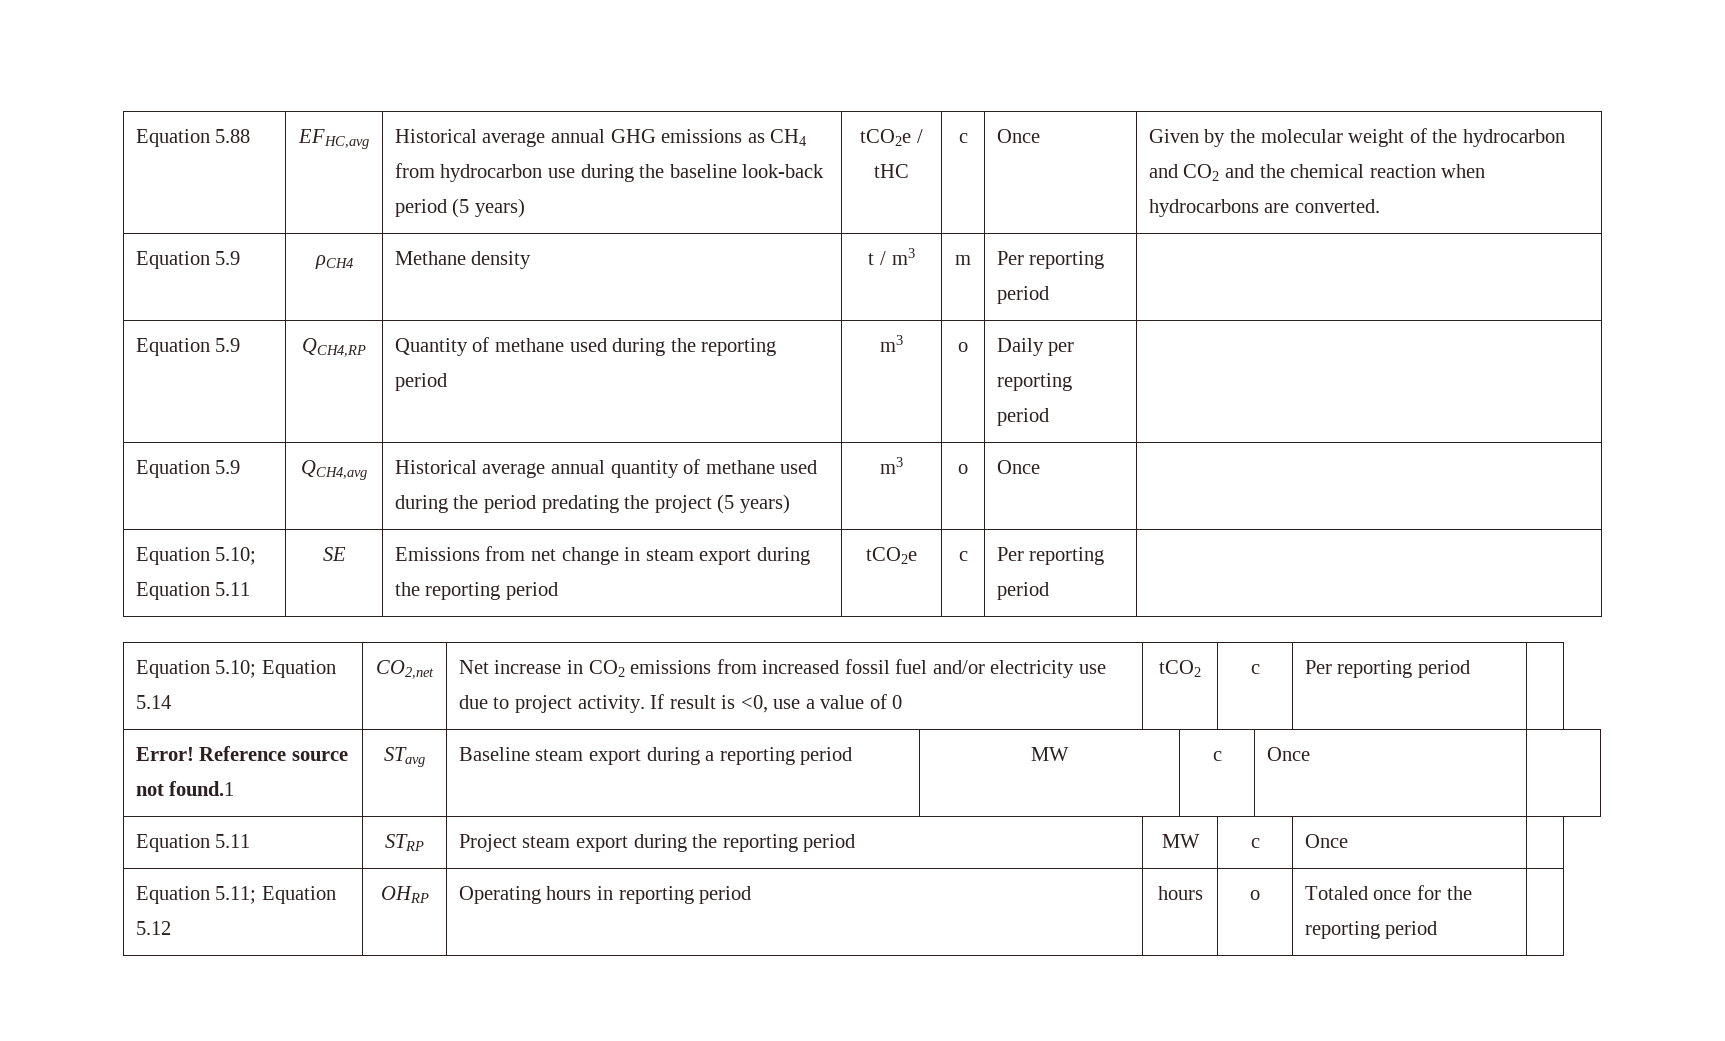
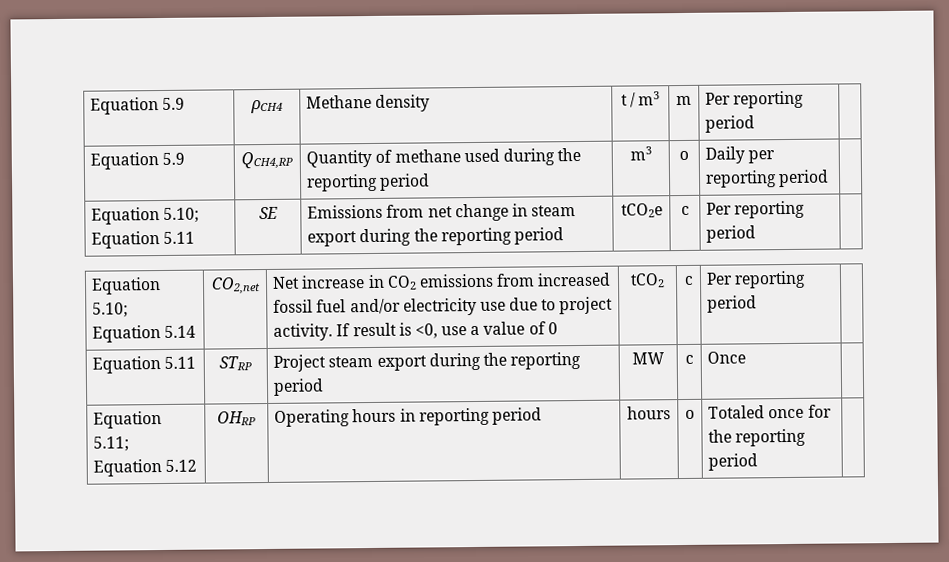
- Equation 5.88 | EFHC,avg | Historical average annual GHG emissions as CH4 from hydrocarbon use during the baseline look-back period (5 years) | tCO2e / tHC | c | Once | Given by the molecular weight of the hydrocarbon and CO2 and the chemical reaction when hydrocarbons are converted.
- Equation 5.9 | ρCH4 | Methane density | t / m3 | m | Per reporting period |
+ Equation 5.9 | ρCH4 | Methane density | t / m3 | m | Per reporting period
- Equation 5.9 | QCH4,avg | Historical average annual quantity of methane used during the period predating the project (5 years) | m3 | o | Once |
- Error! Reference source not found.1 | STavg | Baseline steam export during a reporting period | MW | c | Once |

